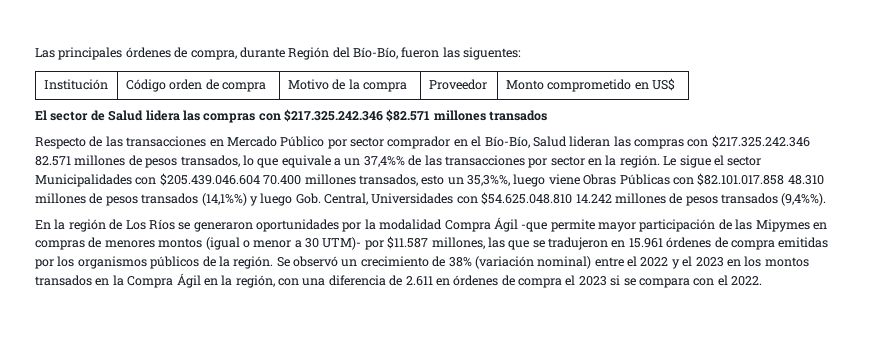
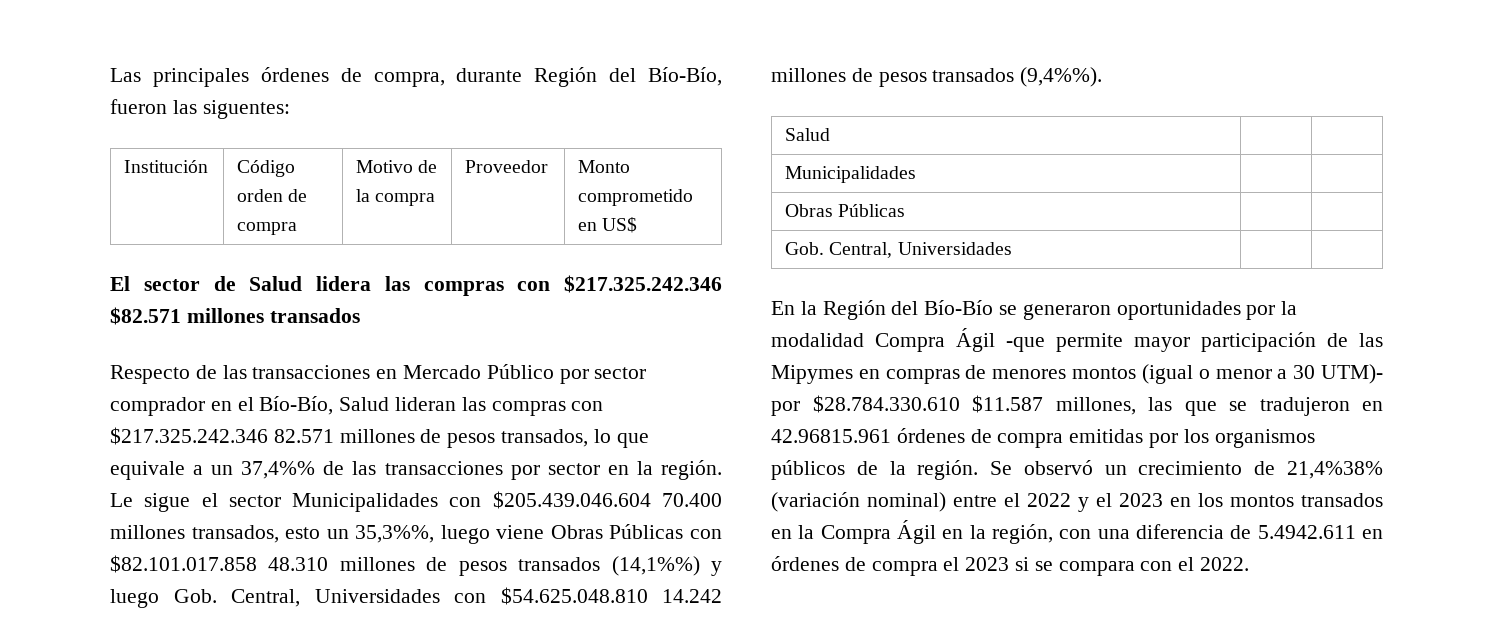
- En la región de Los Ríos se generaron oportunidades por la modalidad Compra Ágil -que permite mayor participación de las Mipymes en compras de menores montos (igual o menor a 30 UTM)- por $11.587 millones, las que se tradujeron en 15.961 órdenes de compra emitidas por los organismos públicos de la región.
+ Salud | |
+ Municipalidades | |
+ Obras Públicas | |
+ Gob. Central, Universidades | |
+ En la Región del Bío-Bío se generaron oportunidades por la modalidad Compra Ágil -que permite mayor participación de las Mipymes en compras de menores montos (igual o menor a 30 UTM)- por $28.784.330.610 $11.587 millones, las que se tradujeron en 42.96815.961 órdenes de compra emitidas por los organismos públicos de la región.
- Se observó un crecimiento de 38% (variación nominal) entre el 2022 y el 2023 en los montos transados en la Compra Ágil en la región, con una diferencia de 2.611 en órdenes de compra el 2023 si se compara con el 2022.
+ Se observó un crecimiento de 21,4%38% (variación nominal) entre el 2022 y el 2023 en los montos transados en la Compra Ágil en la región, con una diferencia de 5.4942.611 en órdenes de compra el 2023 si se compara con el 2022.

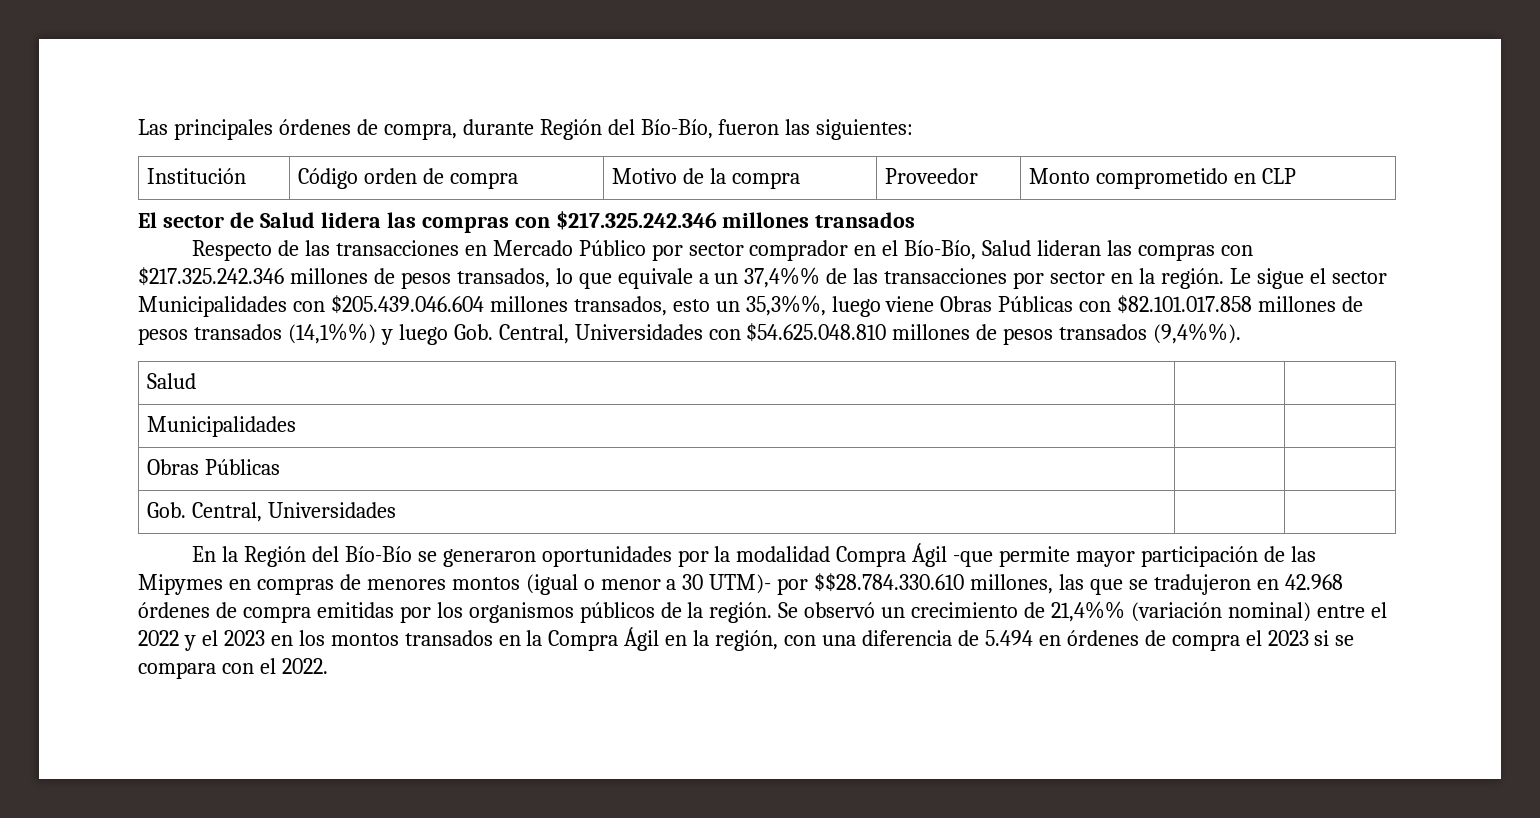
- Las principales órdenes de compra, durante Región del Bío-Bío, fueron las siguentes:
+ Las principales órdenes de compra, durante Región del Bío-Bío, fueron las siguientes:
- Institución | Código orden de compra | Motivo de la compra | Proveedor | Monto comprometido en US$
+ Institución | Código orden de compra | Motivo de la compra | Proveedor | Monto comprometido en CLP
- El sector de Salud lidera las compras con $217.325.242.346 $82.571 millones transados
+ El sector de Salud lidera las compras con $217.325.242.346 millones transados
- Respecto de las transacciones en Mercado Público por sector comprador en el Bío-Bío, Salud lideran las compras con $217.325.242.346 82.571 millones de pesos transados, lo que equivale a un 37,4%% de las transacciones por sector en la región.
+ Respecto de las transacciones en Mercado Público por sector comprador en el Bío-Bío, Salud lideran las compras con $217.325.242.346 millones de pesos transados, lo que equivale a un 37,4%% de las transacciones por sector en la región.
- Le sigue el sector Municipalidades con $205.439.046.604 70.400 millones transados, esto un 35,3%%, luego viene Obras Públicas con $82.101.017.858 48.310 millones de pesos transados (14,1%%) y luego Gob. Central, Universidades con $54.625.048.810 14.242 millones de pesos transados (9,4%%).
+ Le sigue el sector Municipalidades con $205.439.046.604 millones transados, esto un 35,3%%, luego viene Obras Públicas con $82.101.017.858 millones de pesos transados (14,1%%) y luego Gob. Central, Universidades con $54.625.048.810 millones de pesos transados (9,4%%).
- En la Región del Bío-Bío se generaron oportunidades por la modalidad Compra Ágil -que permite mayor participación de las Mipymes en compras de menores montos (igual o menor a 30 UTM)- por $28.784.330.610 $11.587 millones, las que se tradujeron en 42.96815.961 órdenes de compra emitidas por los organismos públicos de la región.
+ En la Región del Bío-Bío se generaron oportunidades por la modalidad Compra Ágil -que permite mayor participación de las Mipymes en compras de menores montos (igual o menor a 30 UTM)- por $$28.784.330.610 millones, las que se tradujeron en 42.968 órdenes de compra emitidas por los organismos públicos de la región.
- Se observó un crecimiento de 21,4%38% (variación nominal) entre el 2022 y el 2023 en los montos transados en la Compra Ágil en la región, con una diferencia de 5.4942.611 en órdenes de compra el 2023 si se compara con el 2022.
+ Se observó un crecimiento de 21,4%% (variación nominal) entre el 2022 y el 2023 en los montos transados en la Compra Ágil en la región, con una diferencia de 5.494 en órdenes de compra el 2023 si se compara con el 2022.

